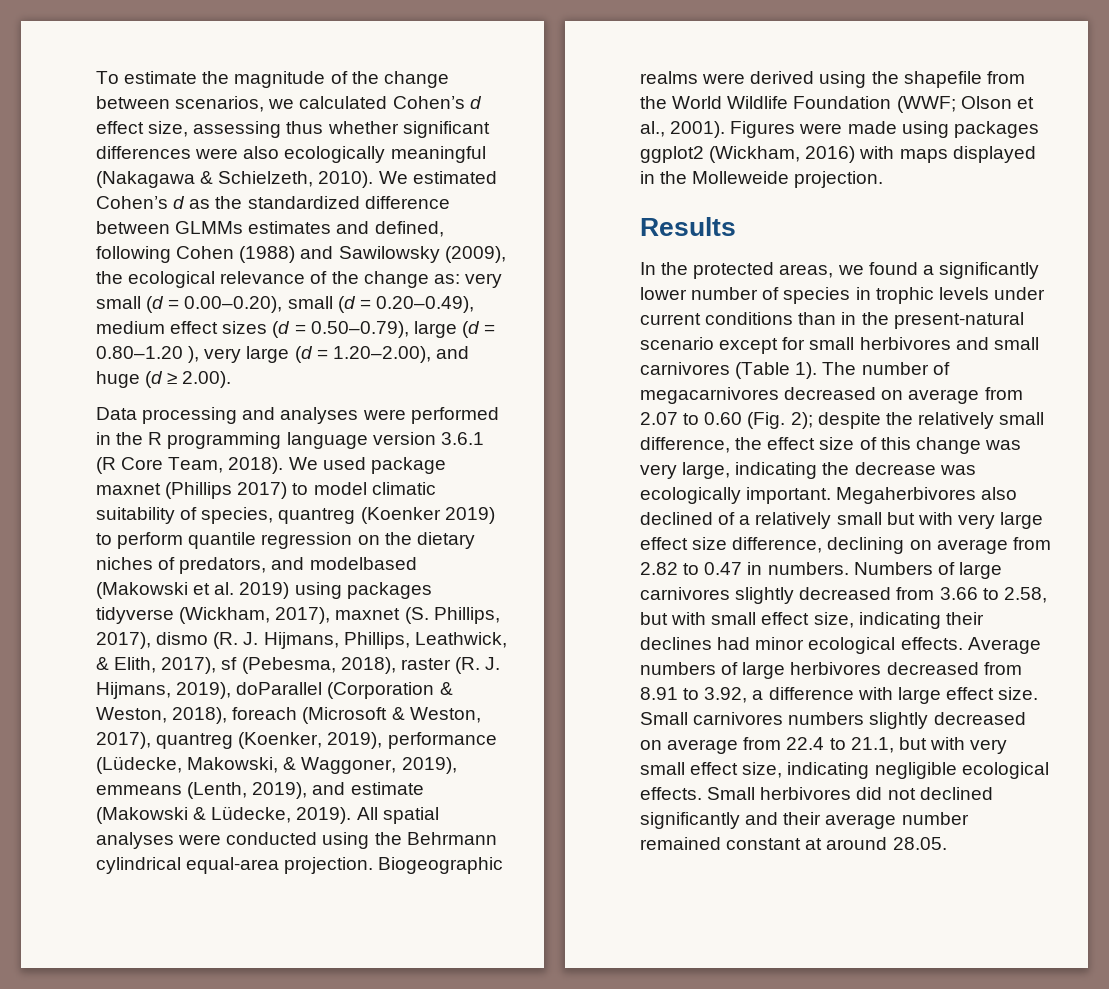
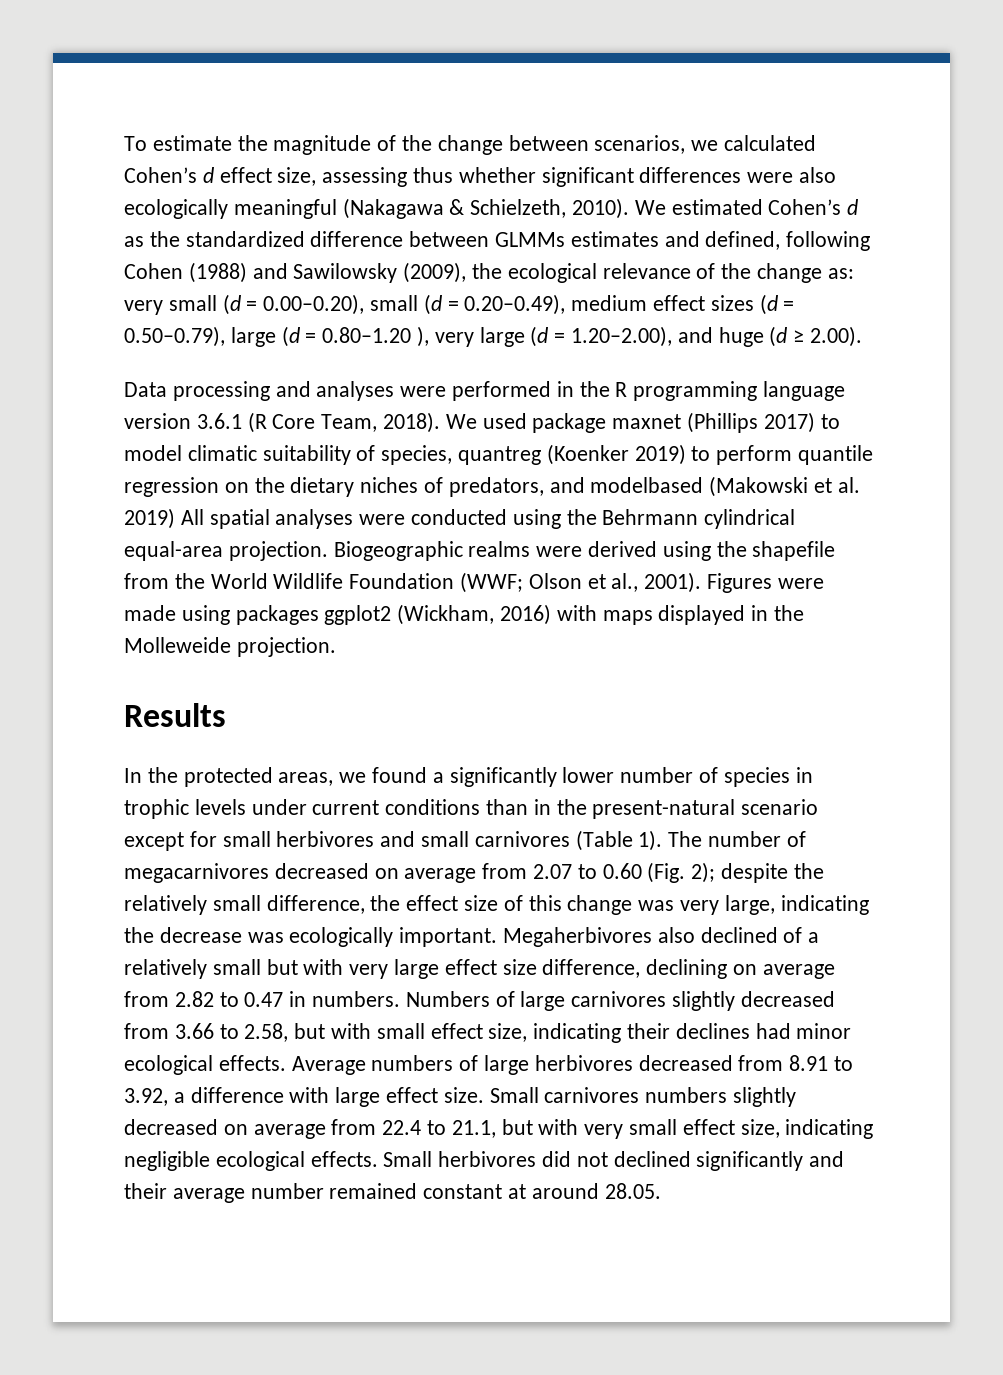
- We used package maxnet (Phillips 2017) to model climatic suitability of species, quantreg (Koenker 2019) to perform quantile regression on the dietary niches of predators, and modelbased (Makowski et al. 2019) using packages tidyverse (Wickham, 2017), maxnet (S. Phillips, 2017), dismo (R. J. Hijmans, Phillips, Leathwick, & Elith, 2017), sf (Pebesma, 2018), raster (R. J. Hijmans, 2019), doParallel (Corporation & Weston, 2018), foreach (Microsoft & Weston, 2017), quantreg (Koenker, 2019), performance (Lüdecke, Makowski, & Waggoner, 2019), emmeans (Lenth, 2019), and estimate (Makowski & Lüdecke, 2019). All spatial analyses were conducted using the Behrmann cylindrical equal-area projection.
+ We used package maxnet (Phillips 2017) to model climatic suitability of species, quantreg (Koenker 2019) to perform quantile regression on the dietary niches of predators, and modelbased (Makowski et al. 2019) All spatial analyses were conducted using the Behrmann cylindrical equal-area projection.

